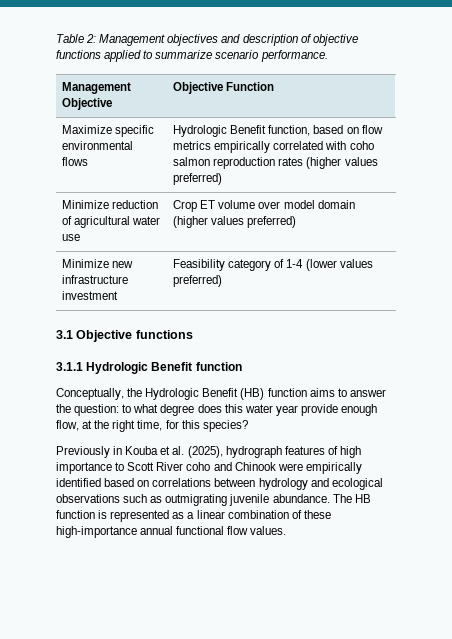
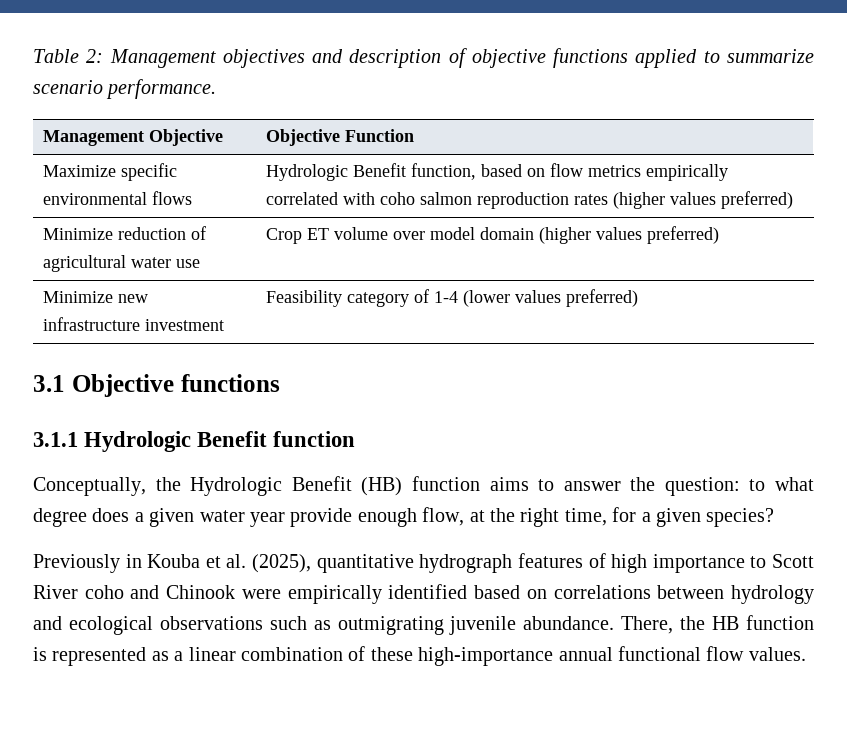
- Conceptually, the Hydrologic Benefit (HB) function aims to answer the question: to what degree does this water year provide enough flow, at the right time, for this species?
+ Conceptually, the Hydrologic Benefit (HB) function aims to answer the question: to what degree does a given water year provide enough flow, at the right time, for a given species?
- Previously in Kouba et al. (2025), hydrograph features of high importance to Scott River coho and Chinook were empirically identified based on correlations between hydrology and ecological observations such as outmigrating juvenile abundance.
+ Previously in Kouba et al. (2025), quantitative hydrograph features of high importance to Scott River coho and Chinook were empirically identified based on correlations between hydrology and ecological observations such as outmigrating juvenile abundance.
- The HB function is represented as a linear combination of these high-importance annual functional flow values.
+ There, the HB function is represented as a linear combination of these high-importance annual functional flow values.

